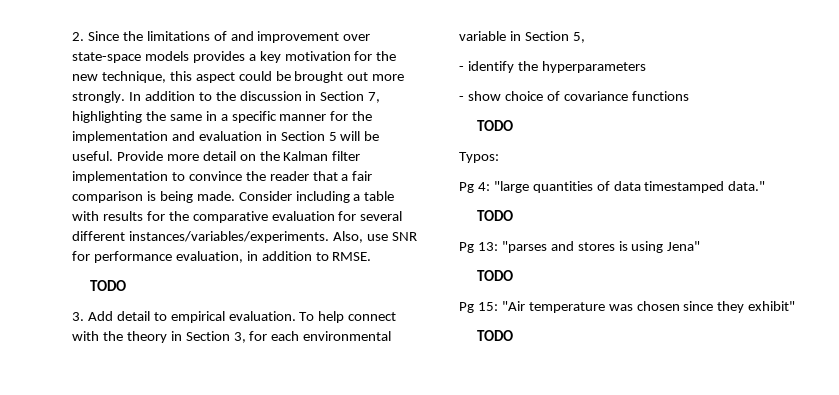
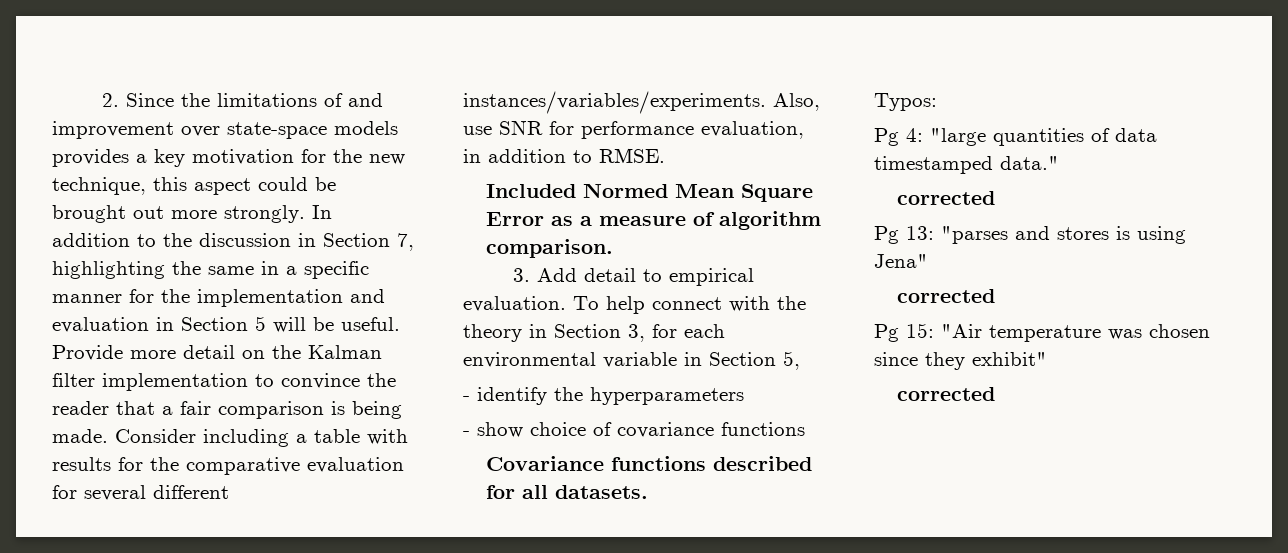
  Also, use SNR for performance evaluation, in addition to RMSE.
- TODO
+ Included Normed Mean Square Error as a measure of algorithm comparison.
  - show choice of covariance functions
- TODO
+ Covariance functions described for all datasets.
  Pg 4: "large quantities of data timestamped data."
- TODO
+ corrected
  Pg 13: "parses and stores is using Jena"
- TODO
+ corrected
  Pg 15: "Air temperature was chosen since they exhibit"
- TODO
+ corrected

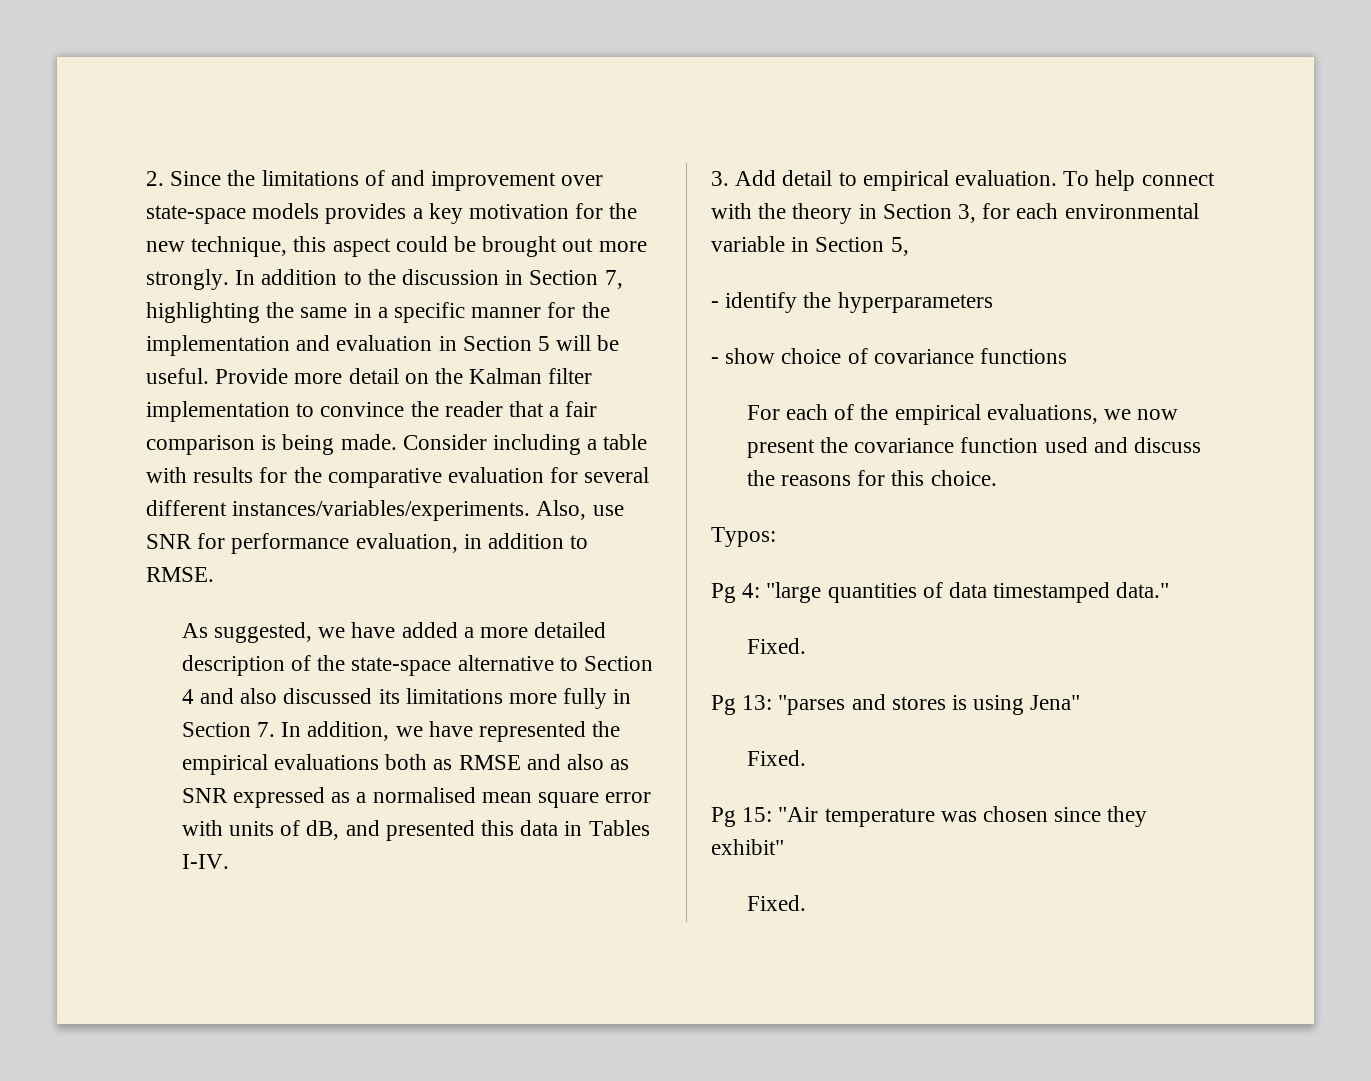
- Included Normed Mean Square Error as a measure of algorithm comparison.
+ As suggested, we have added a more detailed description of the state-space alternative to Section 4 and also discussed its limitations more fully in Section 7. In addition, we have represented the empirical evaluations both as RMSE and also as SNR expressed as a normalised mean square error with units of dB, and presented this data in Tables I-IV.
- Covariance functions described for all datasets.
+ For each of the empirical evaluations, we now present the covariance function used and discuss the reasons for this choice.
  Pg 4: "large quantities of data timestamped data."
- corrected
+ Fixed.
  Pg 13: "parses and stores is using Jena"
- corrected
+ Fixed.
  Pg 15: "Air temperature was chosen since they exhibit"
- corrected
+ Fixed.

